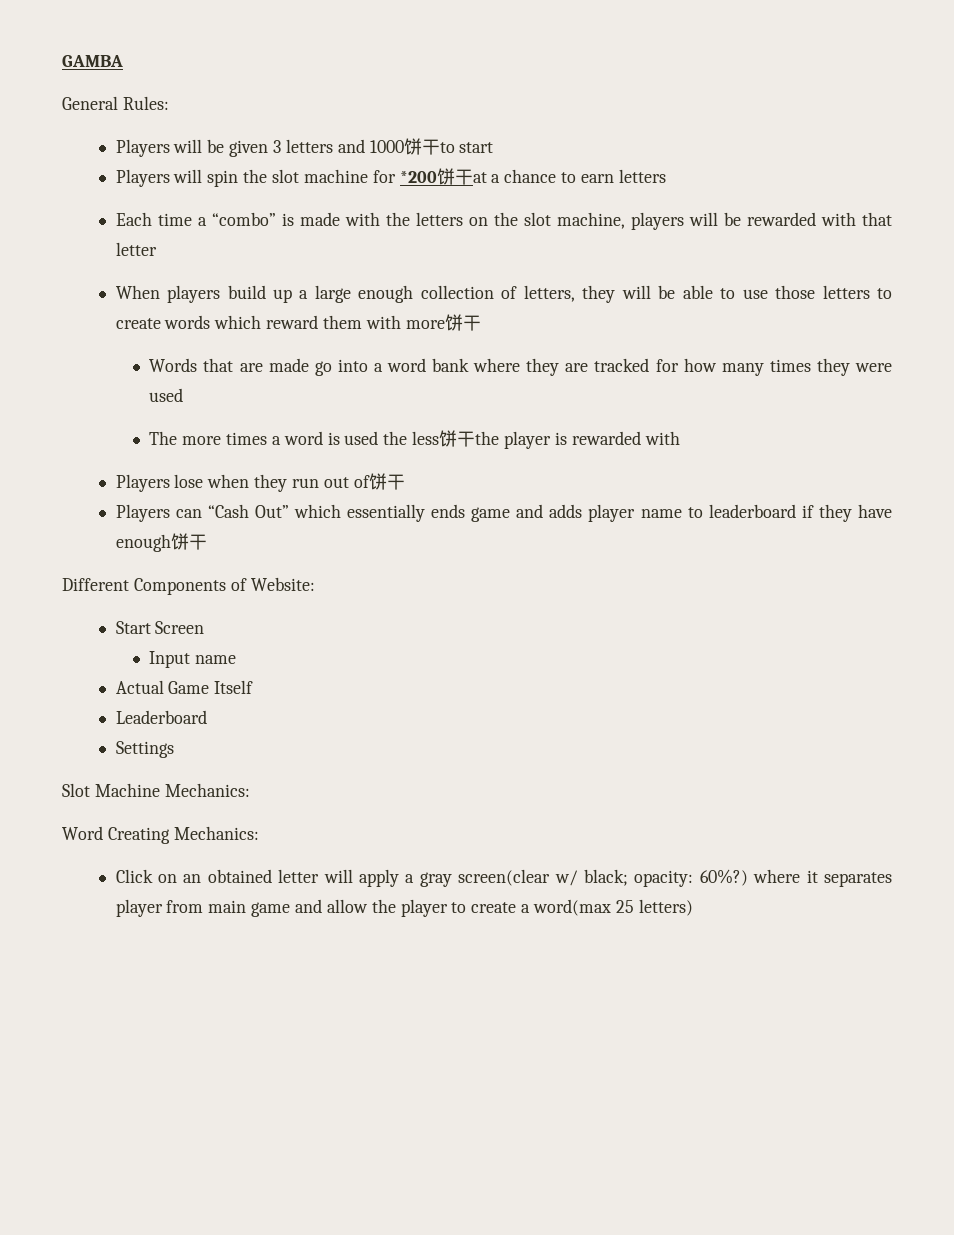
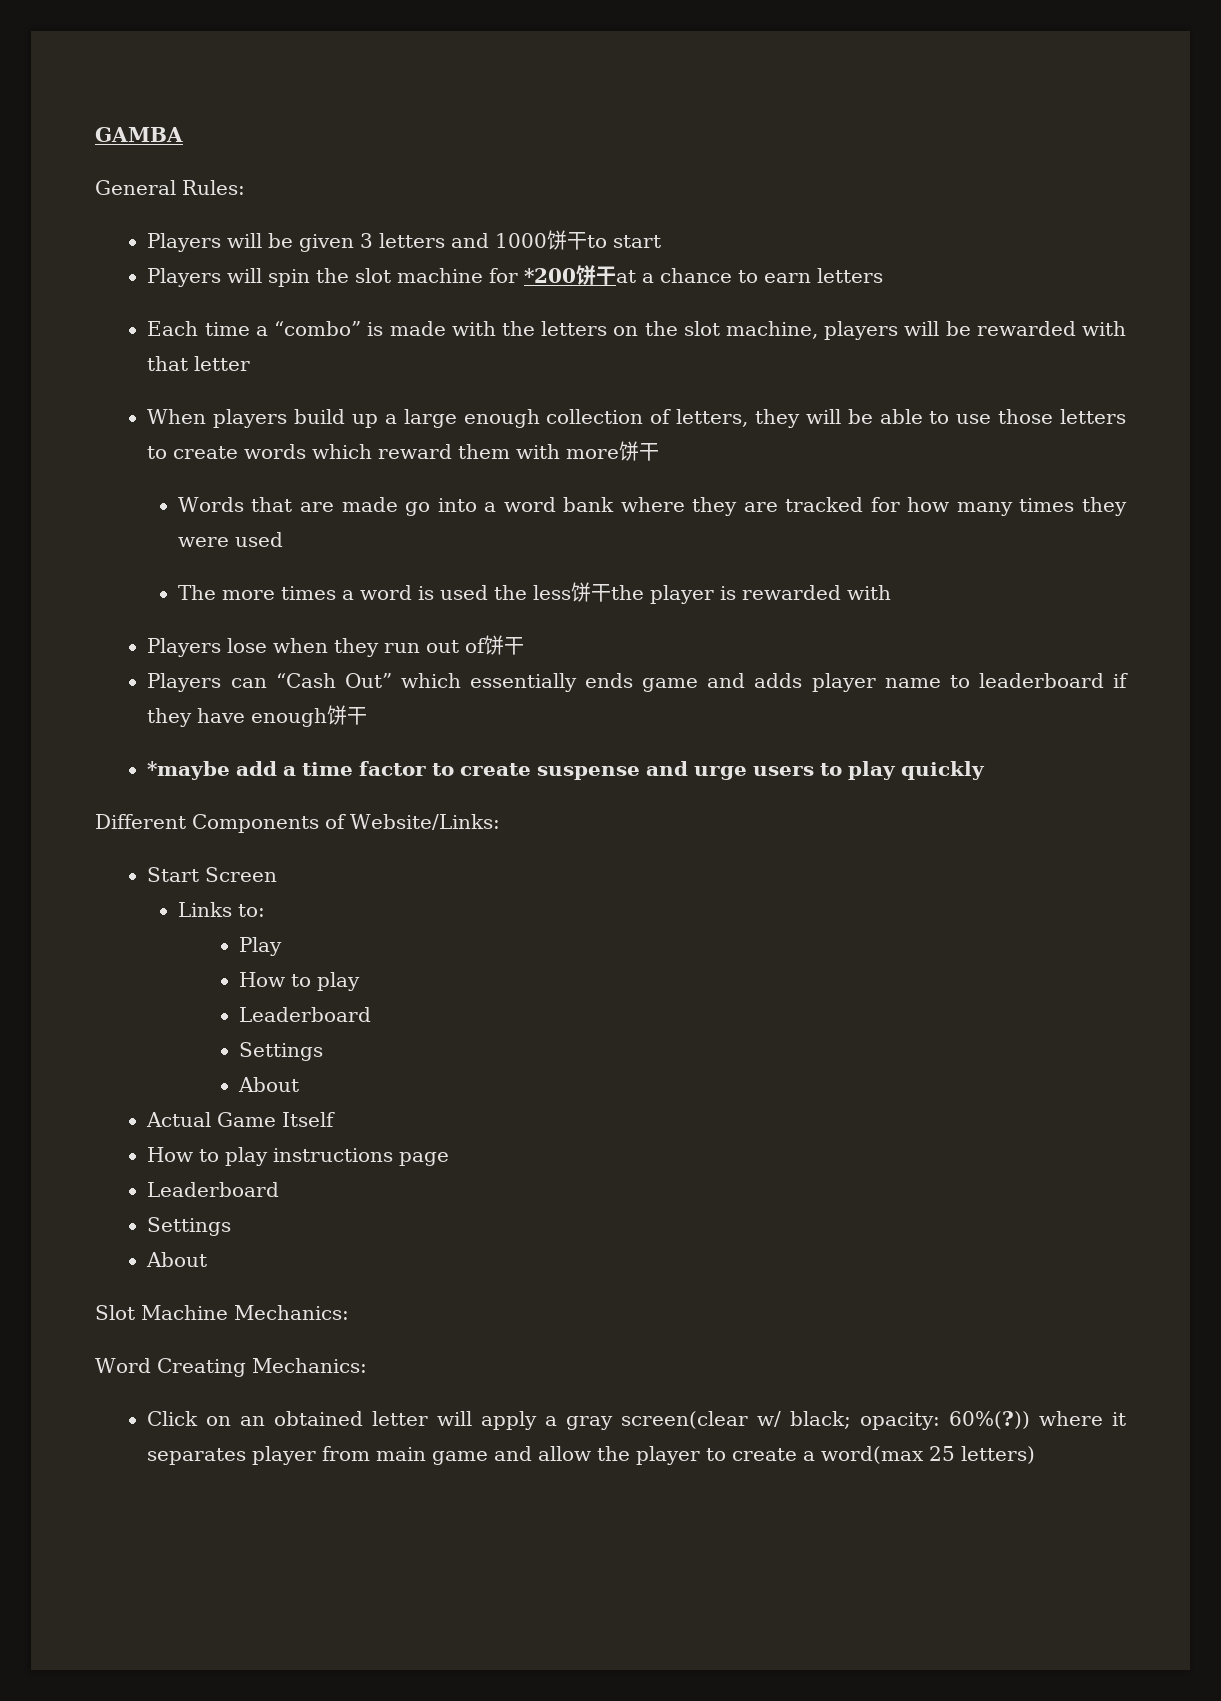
+ *maybe add a time factor to create suspense and urge users to play quickly
- Different Components of Website:
+ Different Components of Website/Links:
- Input name
- Actual Game Itself
+ Links to:
+ Play
+ How to play
  Leaderboard
  Settings
+ About
+ Actual Game Itself
+ How to play instructions page
+ Leaderboard
+ Settings
+ About
- Click on an obtained letter will apply a gray screen(clear w/ black; opacity: 60%?) where it separates player from main game and allow the player to create a word(max 25 letters)
+ Click on an obtained letter will apply a gray screen(clear w/ black; opacity: 60%(?)) where it separates player from main game and allow the player to create a word(max 25 letters)

